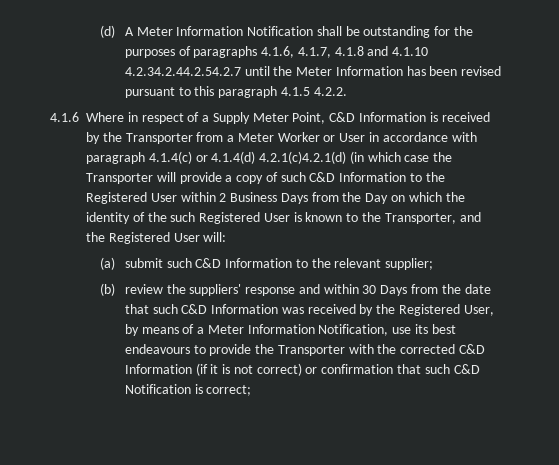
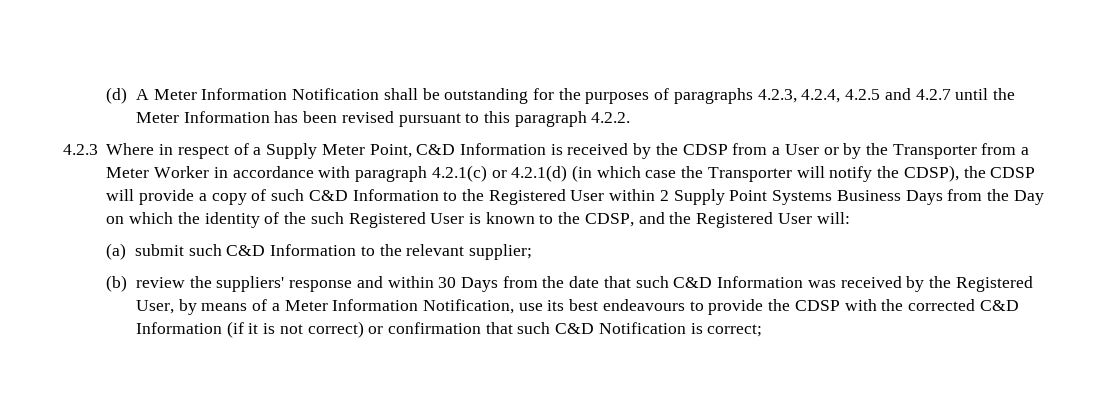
- (d) A Meter Information Notification shall be outstanding for the purposes of paragraphs 4.1.6, 4.1.7, 4.1.8 and 4.1.10 4.2.34.2.44.2.54.2.7 until the Meter Information has been revised pursuant to this paragraph 4.1.5 4.2.2.
+ (d) A Meter Information Notification shall be outstanding for the purposes of paragraphs 4.2.3, 4.2.4, 4.2.5 and 4.2.7 until the Meter Information has been revised pursuant to this paragraph 4.2.2.
- 4.1.6 Where in respect of a Supply Meter Point, C&D Information is received by the Transporter from a Meter Worker or User in accordance with paragraph 4.1.4(c) or 4.1.4(d) 4.2.1(c)4.2.1(d) (in which case the Transporter will provide a copy of such C&D Information to the Registered User within 2 Business Days from the Day on which the identity of the such Registered User is known to the Transporter, and the Registered User will:
+ 4.2.3 Where in respect of a Supply Meter Point, C&D Information is received by the CDSP from a User or by the Transporter from a Meter Worker in accordance with paragraph 4.2.1(c) or 4.2.1(d) (in which case the Transporter will notify the CDSP), the CDSP will provide a copy of such C&D Information to the Registered User within 2 Supply Point Systems Business Days from the Day on which the identity of the such Registered User is known to the CDSP, and the Registered User will:
- (b) review the suppliers' response and within 30 Days from the date that such C&D Information was received by the Registered User, by means of a Meter Information Notification, use its best endeavours to provide the Transporter with the corrected C&D Information (if it is not correct) or confirmation that such C&D Notification is correct;
+ (b) review the suppliers' response and within 30 Days from the date that such C&D Information was received by the Registered User, by means of a Meter Information Notification, use its best endeavours to provide the CDSP with the corrected C&D Information (if it is not correct) or confirmation that such C&D Notification is correct;

